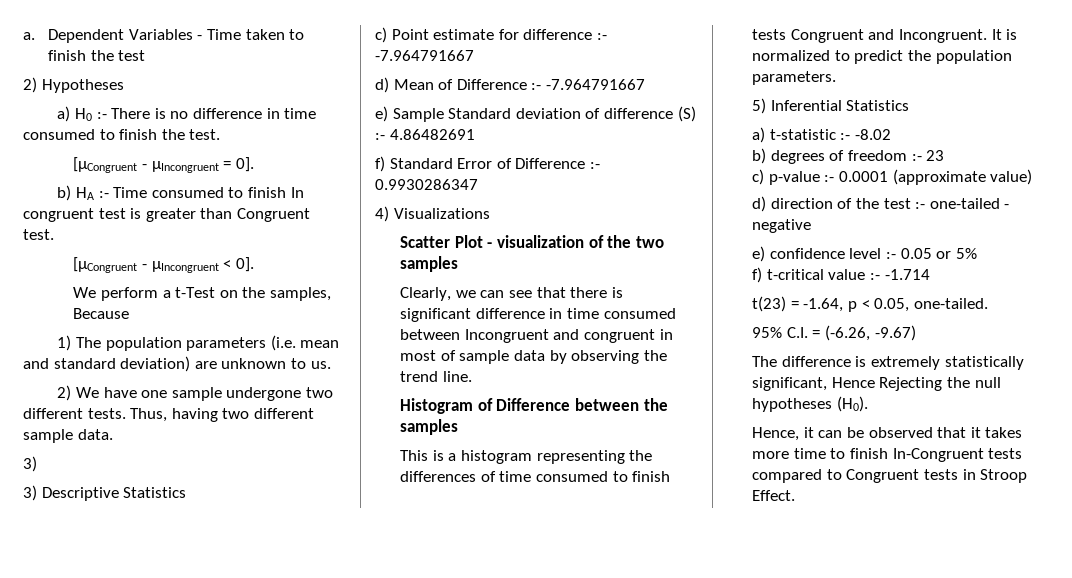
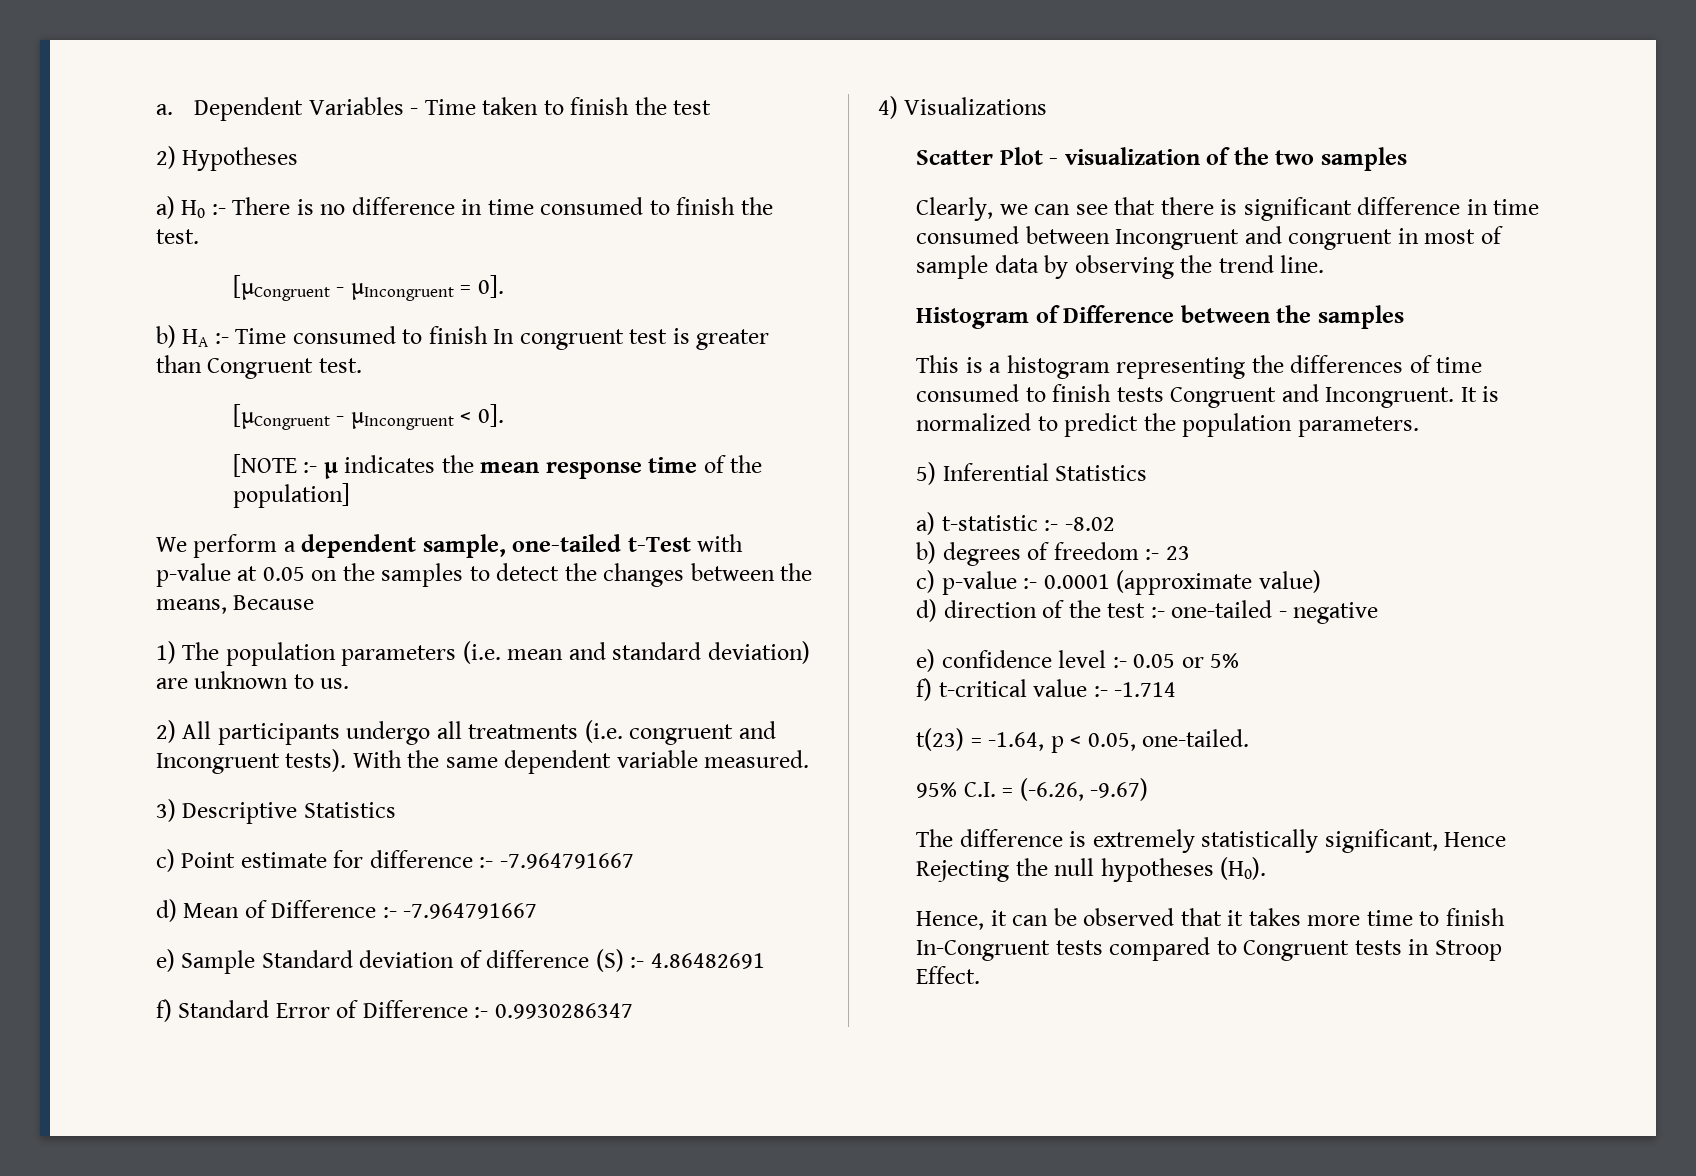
- We perform a t-Test on the samples, Because
+ [NOTE :- µ indicates the mean response time of the population]
+ We perform a dependent sample, one-tailed t-Test with p-value at 0.05 on the samples to detect the changes between the means, Because
- 2) We have one sample undergone two different tests. Thus, having two different sample data.
- 3)
+ 2) All participants undergo all treatments (i.e. congruent and Incongruent tests). With the same dependent variable measured.

